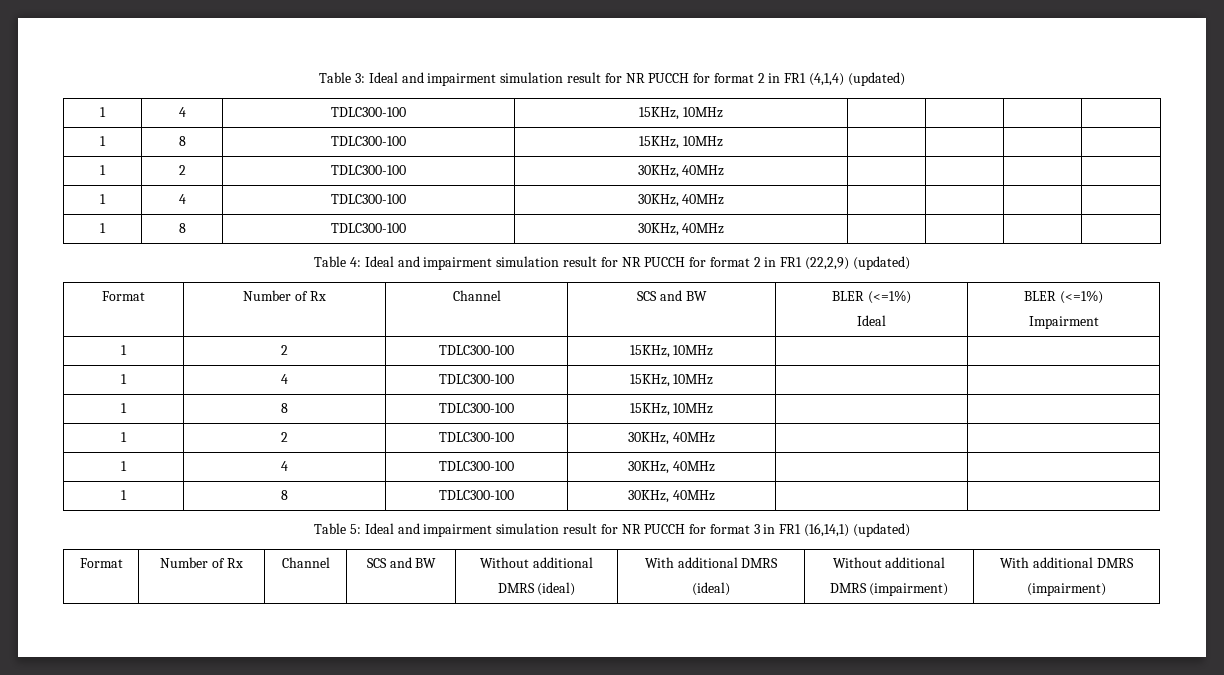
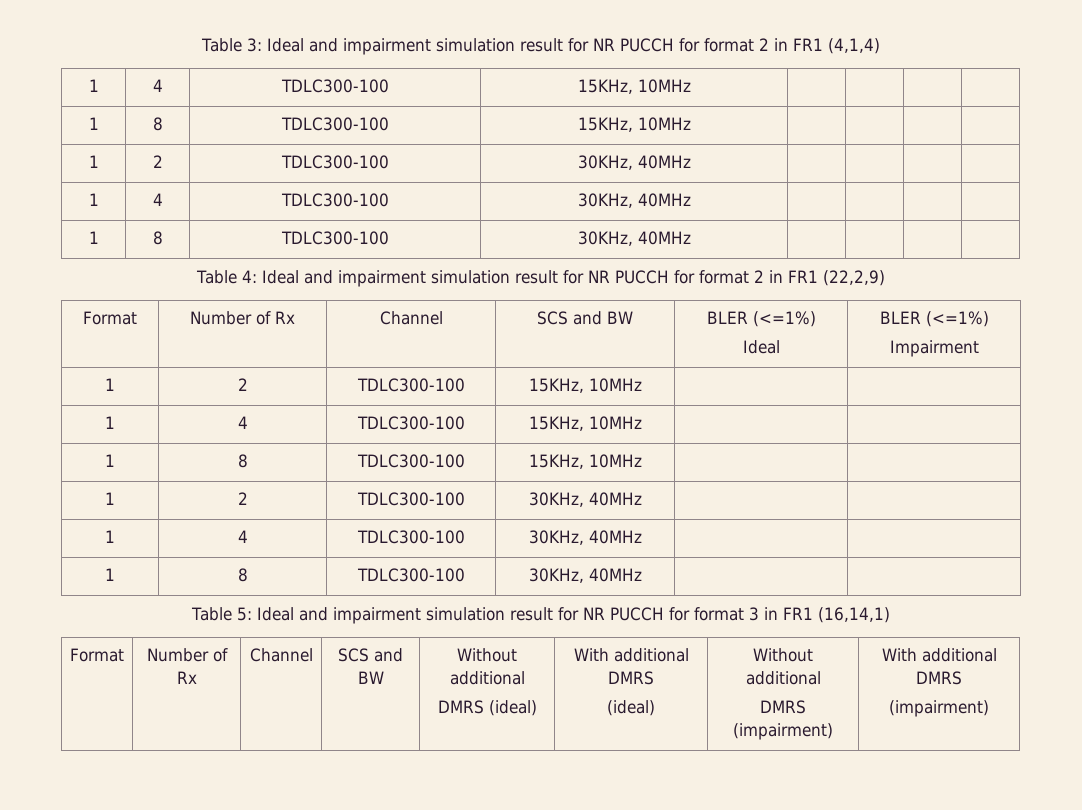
- Table 3: Ideal and impairment simulation result for NR PUCCH for format 2 in FR1 (4,1,4) (updated)
+ Table 3: Ideal and impairment simulation result for NR PUCCH for format 2 in FR1 (4,1,4)
- Table 4: Ideal and impairment simulation result for NR PUCCH for format 2 in FR1 (22,2,9) (updated)
+ Table 4: Ideal and impairment simulation result for NR PUCCH for format 2 in FR1 (22,2,9)
- Table 5: Ideal and impairment simulation result for NR PUCCH for format 3 in FR1 (16,14,1) (updated)
+ Table 5: Ideal and impairment simulation result for NR PUCCH for format 3 in FR1 (16,14,1)

